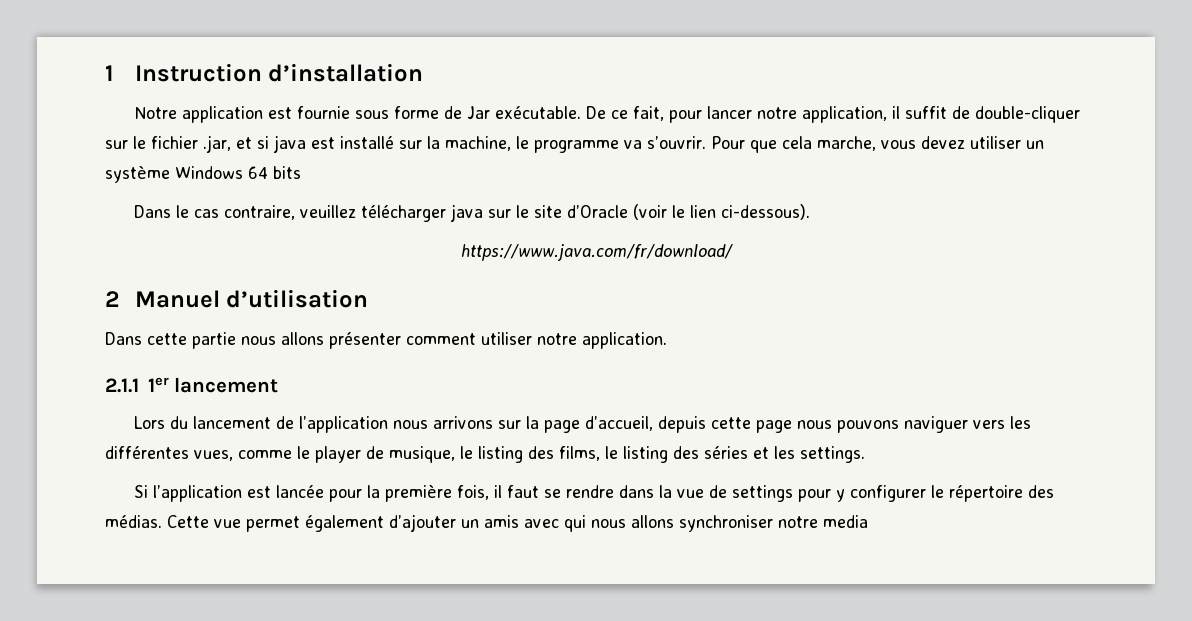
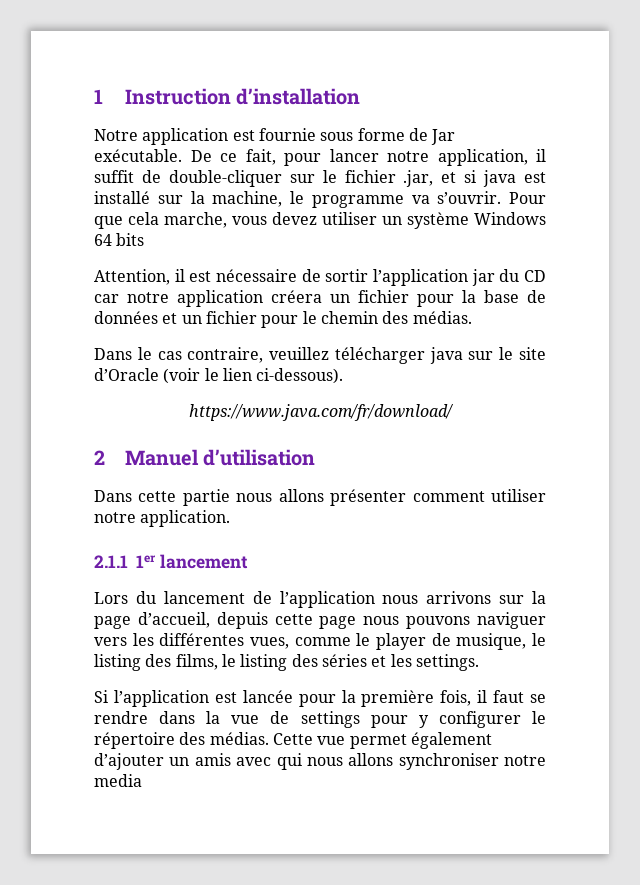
+ Attention, il est nécessaire de sortir l’application jar du CD car notre application créera un fichier pour la base de données et un fichier pour le chemin des médias.

